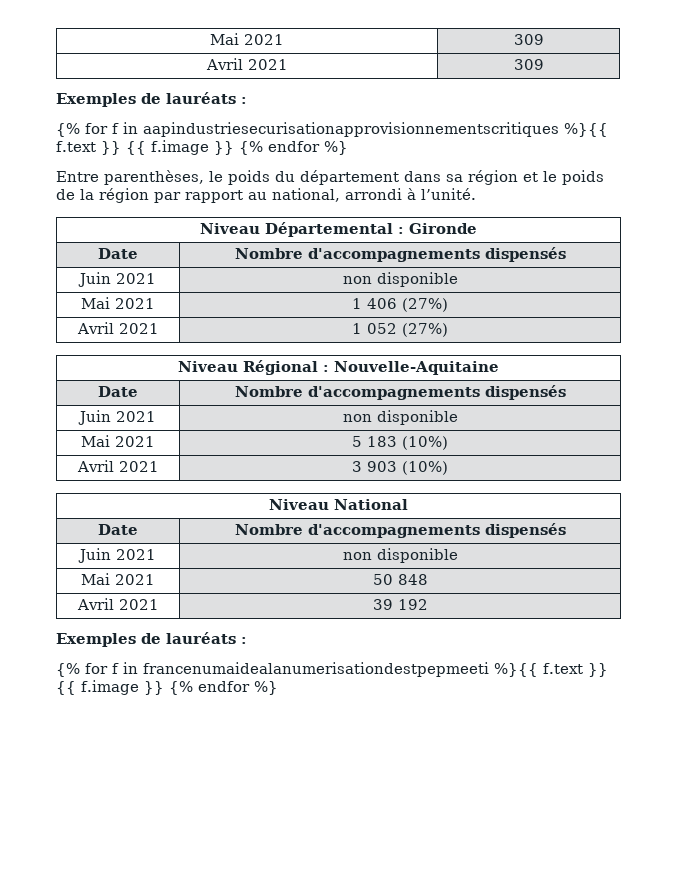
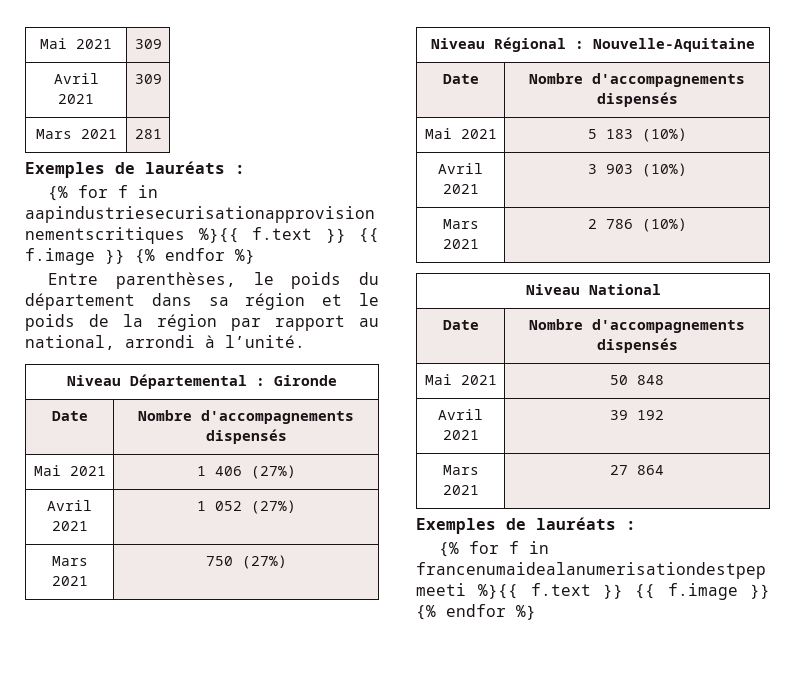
+ Mars 2021 | 281
  Niveau Départemental : Gironde
  Date | Nombre d'accompagnements dispensés
- Juin 2021 | non disponible
+ Mars 2021 | 750 (27%)
  Niveau Régional : Nouvelle-Aquitaine
  Date | Nombre d'accompagnements dispensés
- Juin 2021 | non disponible
+ Mars 2021 | 2 786 (10%)
  Niveau National
  Date | Nombre d'accompagnements dispensés
- Juin 2021 | non disponible
+ Mars 2021 | 27 864

